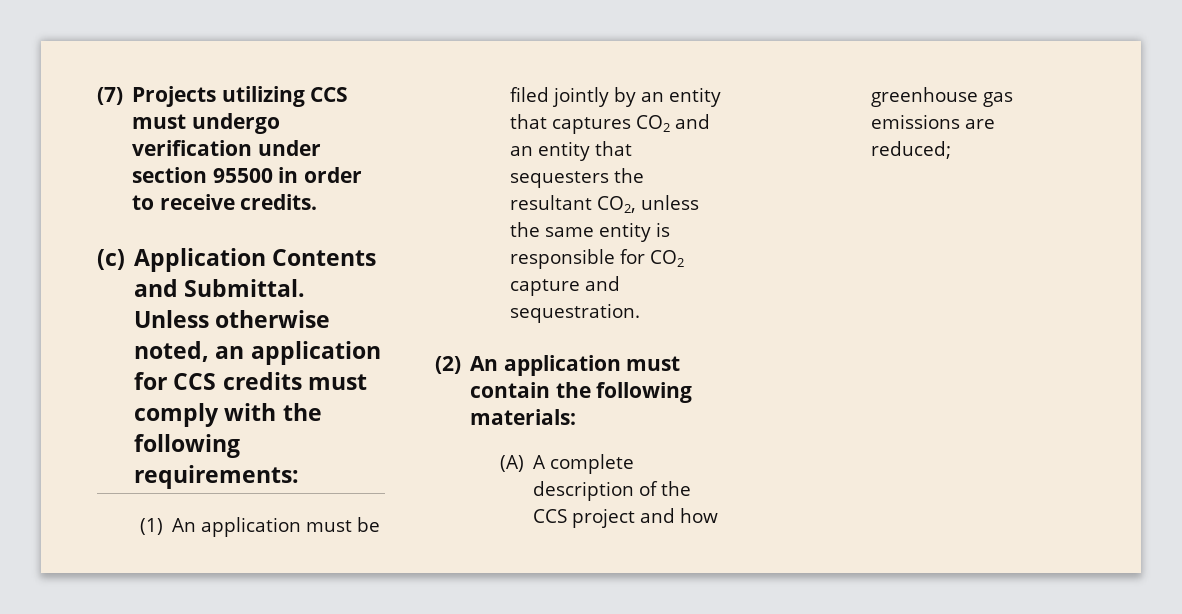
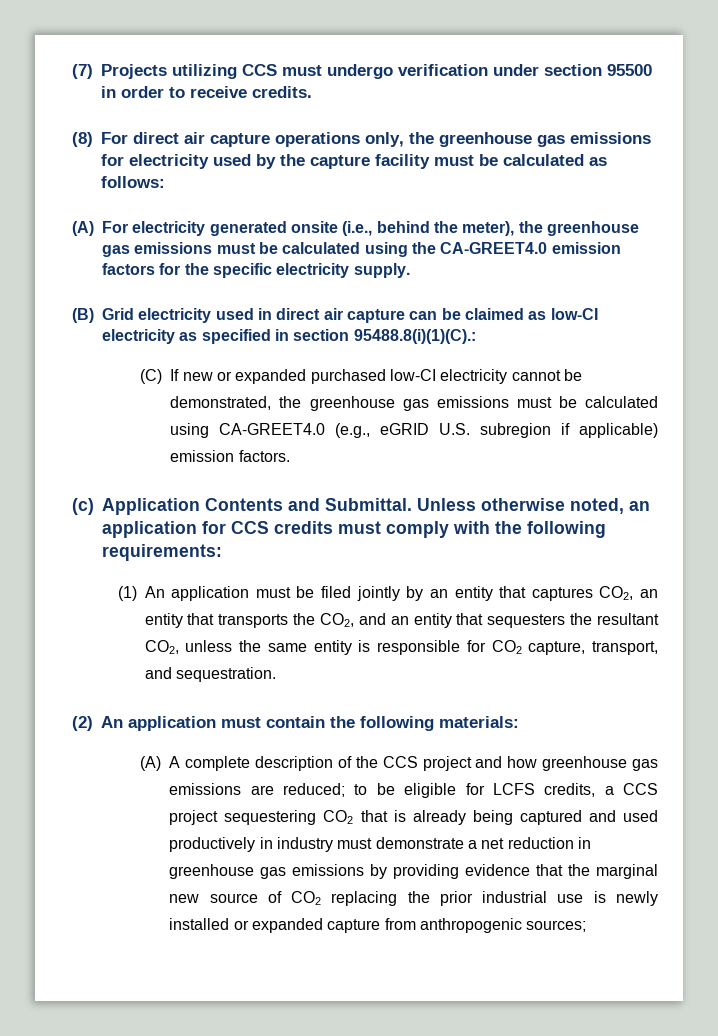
+ (8) For direct air capture operations only, the greenhouse gas emissions for electricity used by the capture facility must be calculated as follows:
+ (A) For electricity generated onsite (i.e., behind the meter), the greenhouse gas emissions must be calculated using the CA-GREET4.0 emission factors for the specific electricity supply.
+ (B) Grid electricity used in direct air capture can be claimed as low-CI electricity as specified in section 95488.8(i)(1)(C).:
+ (C) If new or expanded purchased low-CI electricity cannot be demonstrated, the greenhouse gas emissions must be calculated using CA-GREET4.0 (e.g., eGRID U.S. subregion if applicable) emission factors.
- (1) An application must be filed jointly by an entity that captures CO2 and an entity that sequesters the resultant CO2, unless the same entity is responsible for CO2 capture and sequestration.
+ (1) An application must be filed jointly by an entity that captures CO2, an entity that transports the CO2, and an entity that sequesters the resultant CO2, unless the same entity is responsible for CO2 capture, transport, and sequestration.
- (A) A complete description of the CCS project and how greenhouse gas emissions are reduced;
+ (A) A complete description of the CCS project and how greenhouse gas emissions are reduced; to be eligible for LCFS credits, a CCS project sequestering CO2 that is already being captured and used productively in industry must demonstrate a net reduction in greenhouse gas emissions by providing evidence that the marginal new source of CO2 replacing the prior industrial use is newly installed or expanded capture from anthropogenic sources;

